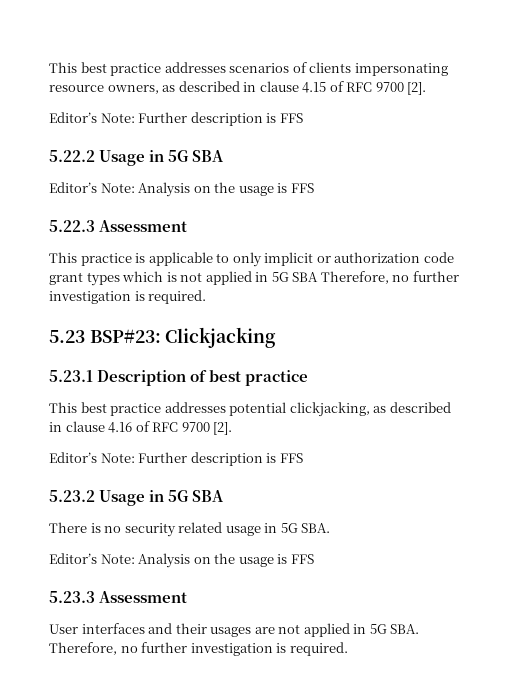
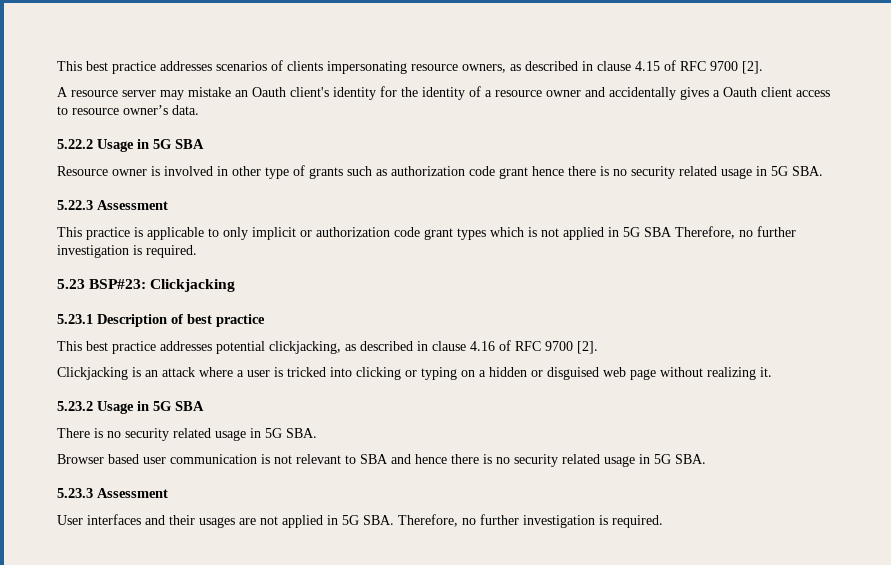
  This best practice addresses scenarios of clients impersonating resource owners, as described in clause 4.15 of RFC 9700 [2].
- Editor’s Note: Further description is FFS
+ A resource server may mistake an Oauth client's identity for the identity of a resource owner and accidentally gives a Oauth client access to resource owner’s data.
  5.22.2 Usage in 5G SBA
- Editor’s Note: Analysis on the usage is FFS
+ Resource owner is involved in other type of grants such as authorization code grant hence there is no security related usage in 5G SBA.
  This best practice addresses potential clickjacking, as described in clause 4.16 of RFC 9700 [2].
- Editor’s Note: Further description is FFS
+ Clickjacking is an attack where a user is tricked into clicking or typing on a hidden or disguised web page without realizing it.
  There is no security related usage in 5G SBA.
- Editor’s Note: Analysis on the usage is FFS
+ Browser based user communication is not relevant to SBA and hence there is no security related usage in 5G SBA.

